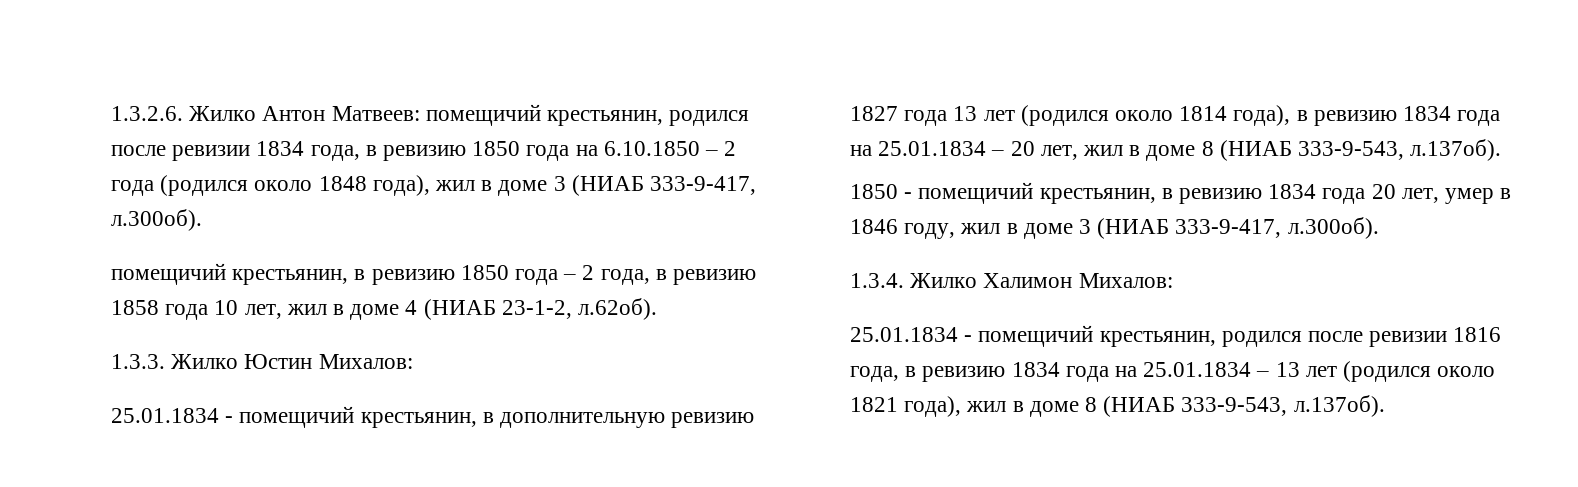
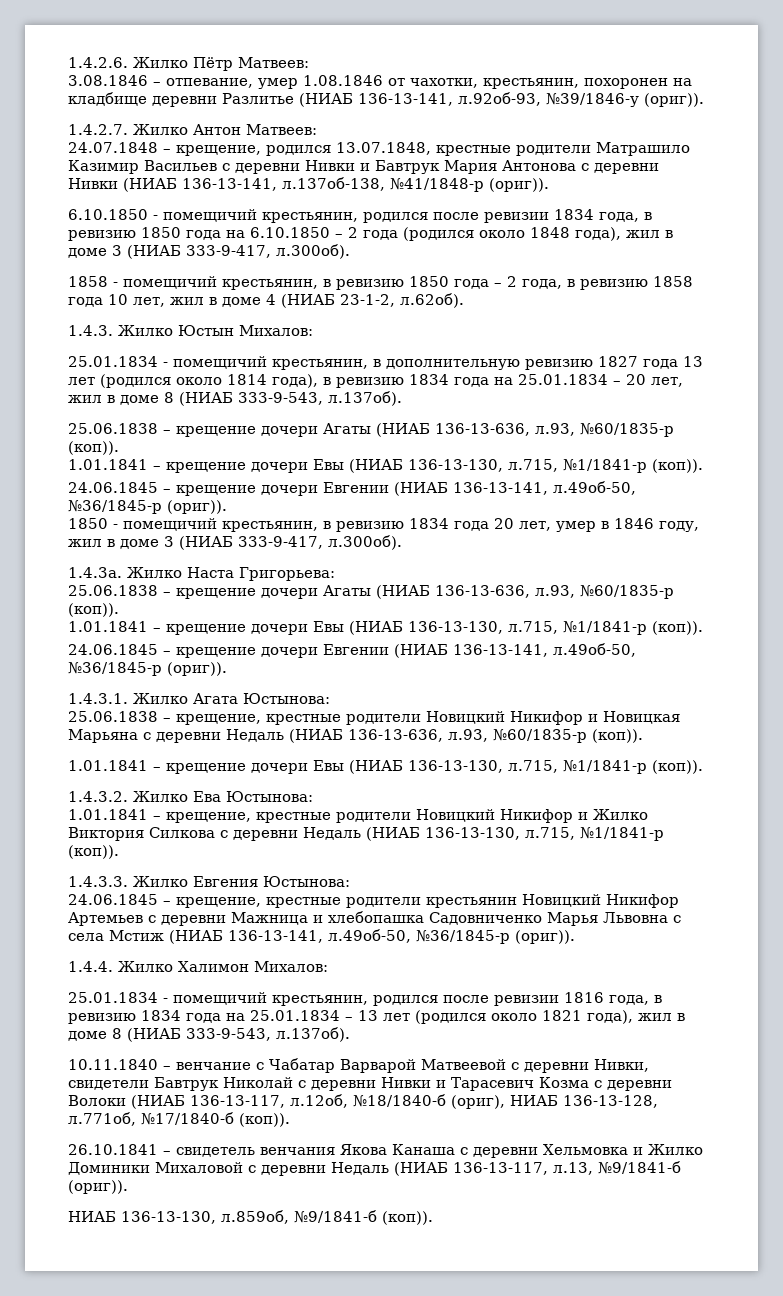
- 1.3.2.6. Жилко Антон Матвеев: помещичий крестьянин, родился после ревизии 1834 года, в ревизию 1850 года на 6.10.1850 – 2 года (родился около 1848 года), жил в доме 3 (НИАБ 333-9-417, л.300об).
+ 1.4.2.6. Жилко Пётр Матвеев:
+ 3.08.1846 – отпевание, умер 1.08.1846 от чахотки, крестьянин, похоронен на кладбище деревни Разлитье (НИАБ 136-13-141, л.92об-93, №39/1846-у (ориг)).
+ 1.4.2.7. Жилко Антон Матвеев:
+ 24.07.1848 – крещение, родился 13.07.1848, крестные родители Матрашило Казимир Васильев с деревни Нивки и Бавтрук Мария Антонова с деревни Нивки (НИАБ 136-13-141, л.137об-138, №41/1848-р (ориг)).
+ 6.10.1850 - помещичий крестьянин, родился после ревизии 1834 года, в ревизию 1850 года на 6.10.1850 – 2 года (родился около 1848 года), жил в доме 3 (НИАБ 333-9-417, л.300об).
- помещичий крестьянин, в ревизию 1850 года – 2 года, в ревизию 1858 года 10 лет, жил в доме 4 (НИАБ 23-1-2, л.62об).
+ 1858 - помещичий крестьянин, в ревизию 1850 года – 2 года, в ревизию 1858 года 10 лет, жил в доме 4 (НИАБ 23-1-2, л.62об).
- 1.3.3. Жилко Юстин Михалов:
+ 1.4.3. Жилко Юстын Михалов:
  25.01.1834 - помещичий крестьянин, в дополнительную ревизию 1827 года 13 лет (родился около 1814 года), в ревизию 1834 года на 25.01.1834 – 20 лет, жил в доме 8 (НИАБ 333-9-543, л.137об).
+ 25.06.1838 – крещение дочери Агаты (НИАБ 136-13-636, л.93, №60/1835-р (коп)).
+ 1.01.1841 – крещение дочери Евы (НИАБ 136-13-130, л.715, №1/1841-р (коп)).
+ 24.06.1845 – крещение дочери Евгении (НИАБ 136-13-141, л.49об-50, №36/1845-р (ориг)).
- 1.3.4. Жилко Халимон Михалов:
+ 1.4.3а. Жилко Наста Григорьева:
+ 25.06.1838 – крещение дочери Агаты (НИАБ 136-13-636, л.93, №60/1835-р (коп)).
+ 1.01.1841 – крещение дочери Евы (НИАБ 136-13-130, л.715, №1/1841-р (коп)).
+ 24.06.1845 – крещение дочери Евгении (НИАБ 136-13-141, л.49об-50, №36/1845-р (ориг)).
+ 1.4.3.1. Жилко Агата Юстынова:
+ 25.06.1838 – крещение, крестные родители Новицкий Никифор и Новицкая Марьяна с деревни Недаль (НИАБ 136-13-636, л.93, №60/1835-р (коп)).
+ 1.01.1841 – крещение дочери Евы (НИАБ 136-13-130, л.715, №1/1841-р (коп)).
+ 1.4.3.2. Жилко Ева Юстынова:
+ 1.01.1841 – крещение, крестные родители Новицкий Никифор и Жилко Виктория Силкова с деревни Недаль (НИАБ 136-13-130, л.715, №1/1841-р (коп)).
+ 1.4.3.3. Жилко Евгения Юстынова:
+ 24.06.1845 – крещение, крестные родители крестьянин Новицкий Никифор Артемьев с деревни Мажница и хлебопашка Садовниченко Марья Львовна с села Мстиж (НИАБ 136-13-141, л.49об-50, №36/1845-р (ориг)).
+ 1.4.4. Жилко Халимон Михалов:
+ 10.11.1840 – венчание с Чабатар Варварой Матвеевой с деревни Нивки, свидетели Бавтрук Николай с деревни Нивки и Тарасевич Козма с деревни Волоки (НИАБ 136-13-117, л.12об, №18/1840-б (ориг), НИАБ 136-13-128, л.771об, №17/1840-б (коп)).
+ 26.10.1841 – свидетель венчания Якова Канаша с деревни Хельмовка и Жилко Доминики Михаловой с деревни Недаль (НИАБ 136-13-117, л.13, №9/1841-б (ориг)).
+ НИАБ 136-13-130, л.859об, №9/1841-б (коп)).

